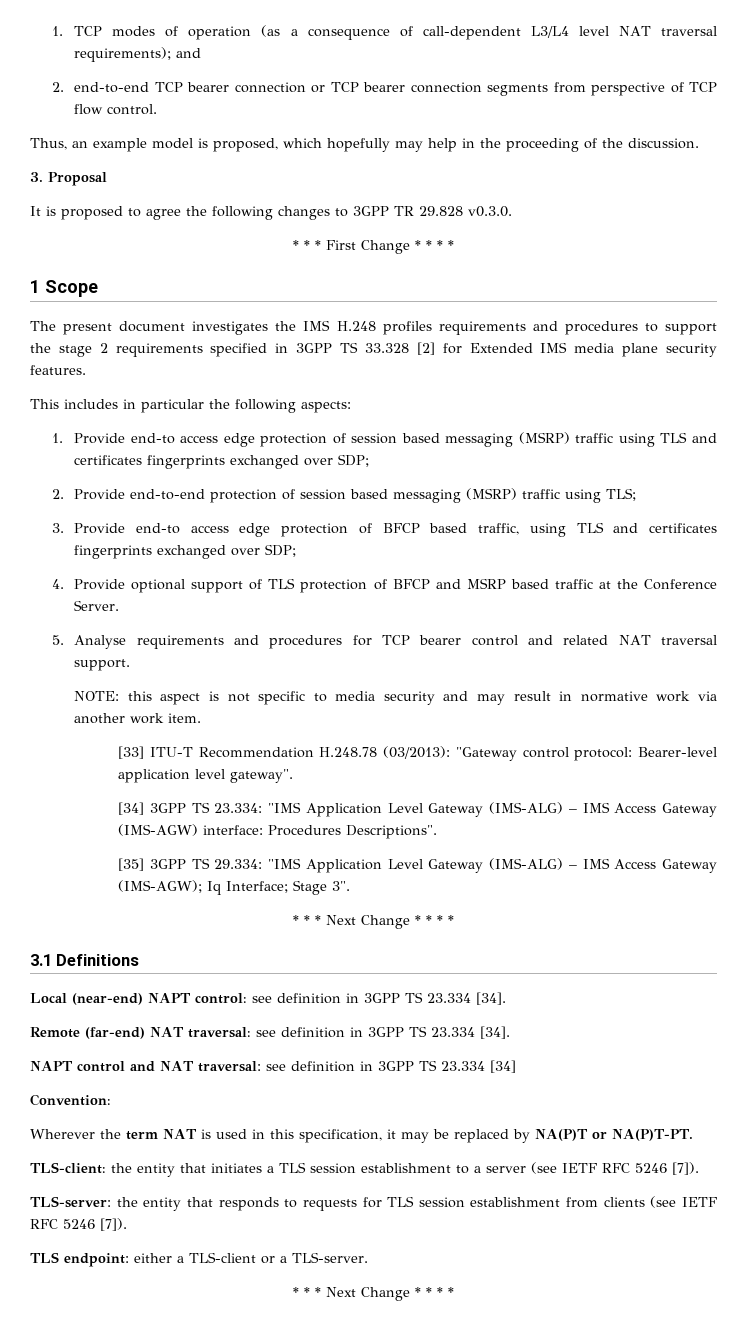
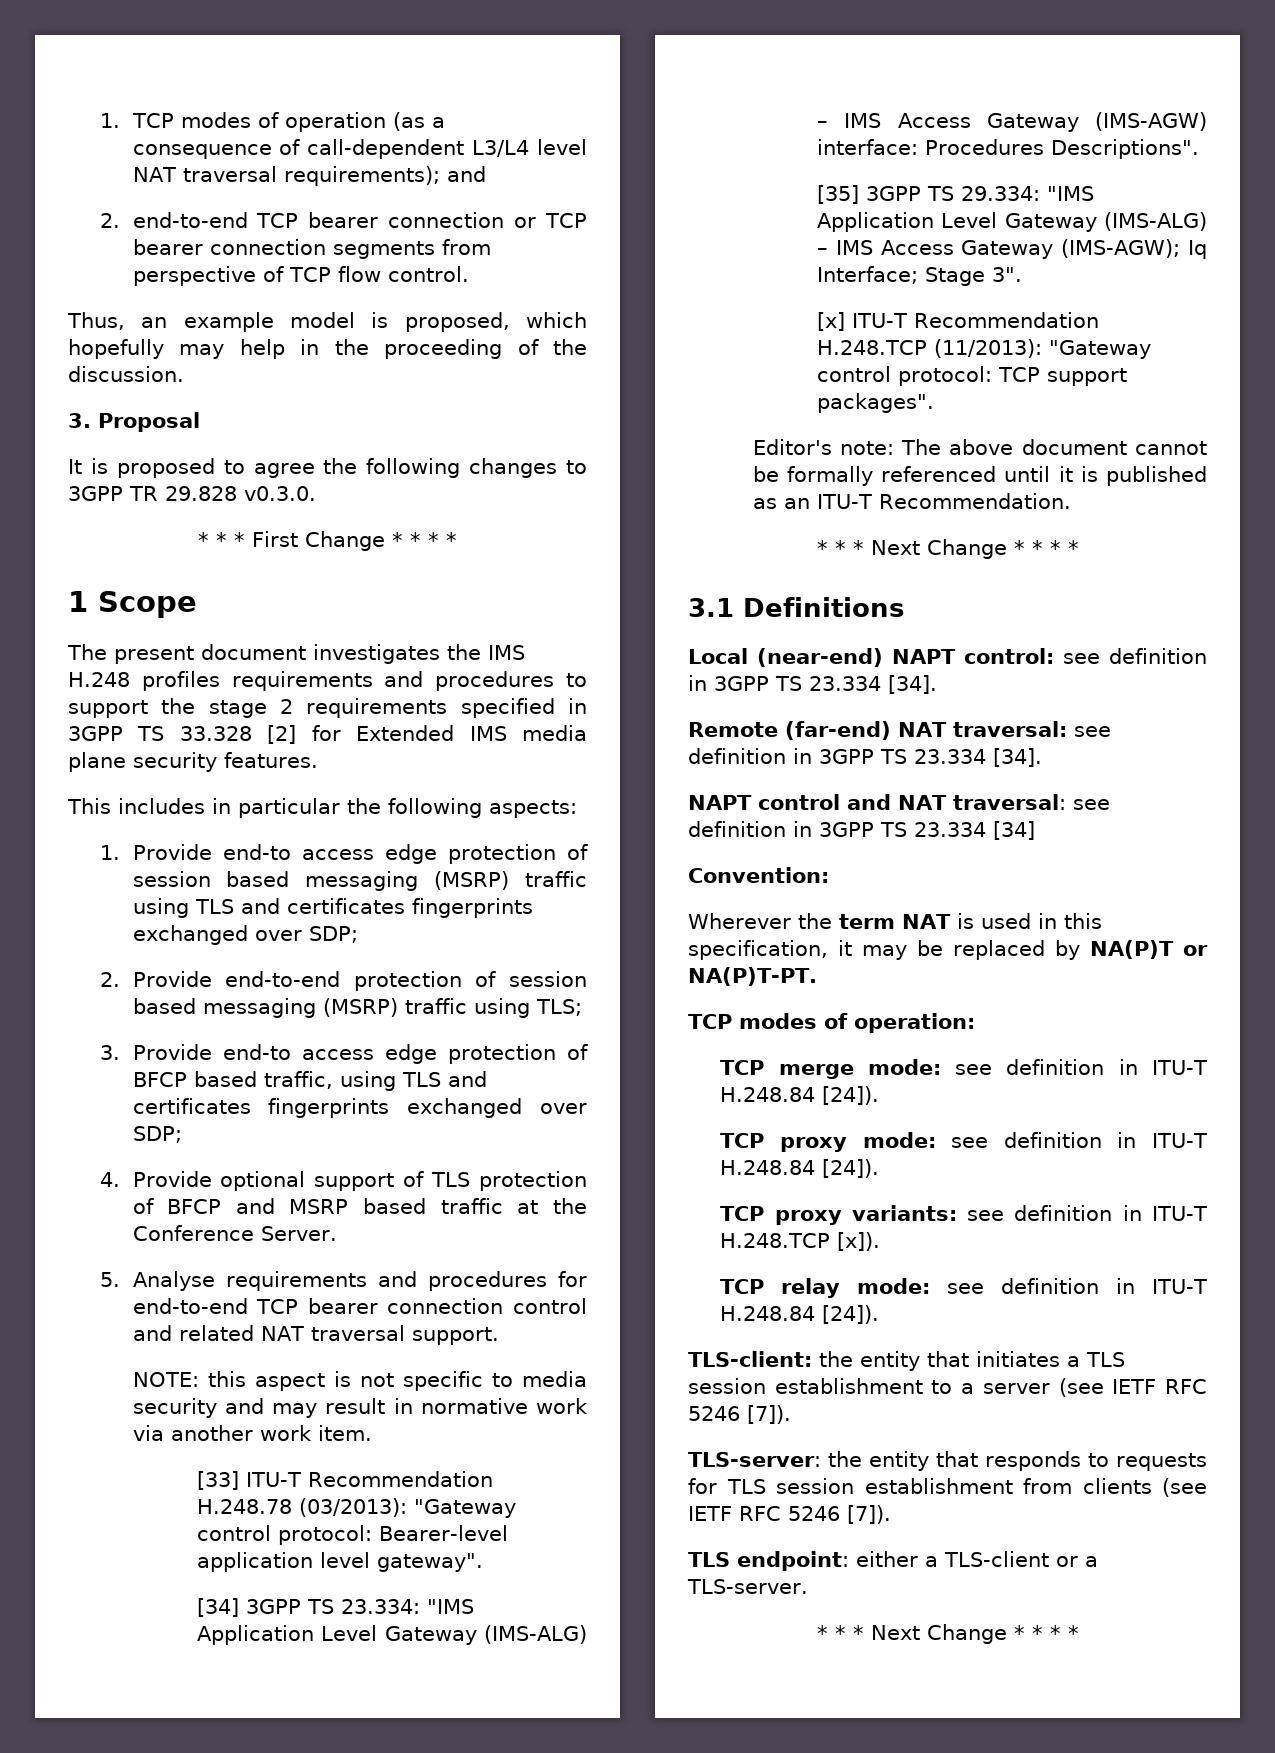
- 5. Analyse requirements and procedures for TCP bearer control and related NAT traversal support.
+ 5. Analyse requirements and procedures for end-to-end TCP bearer connection control and related NAT traversal support.
+ [x] ITU-T Recommendation H.248.TCP (11/2013): "Gateway control protocol: TCP support packages".
+ Editor's note: The above document cannot be formally referenced until it is published as an ITU-T Recommendation.
+ TCP modes of operation:
+ TCP merge mode: see definition in ITU-T H.248.84 [24]).
+ TCP proxy mode: see definition in ITU-T H.248.84 [24]).
+ TCP proxy variants: see definition in ITU-T H.248.TCP [x]).
+ TCP relay mode: see definition in ITU-T H.248.84 [24]).

